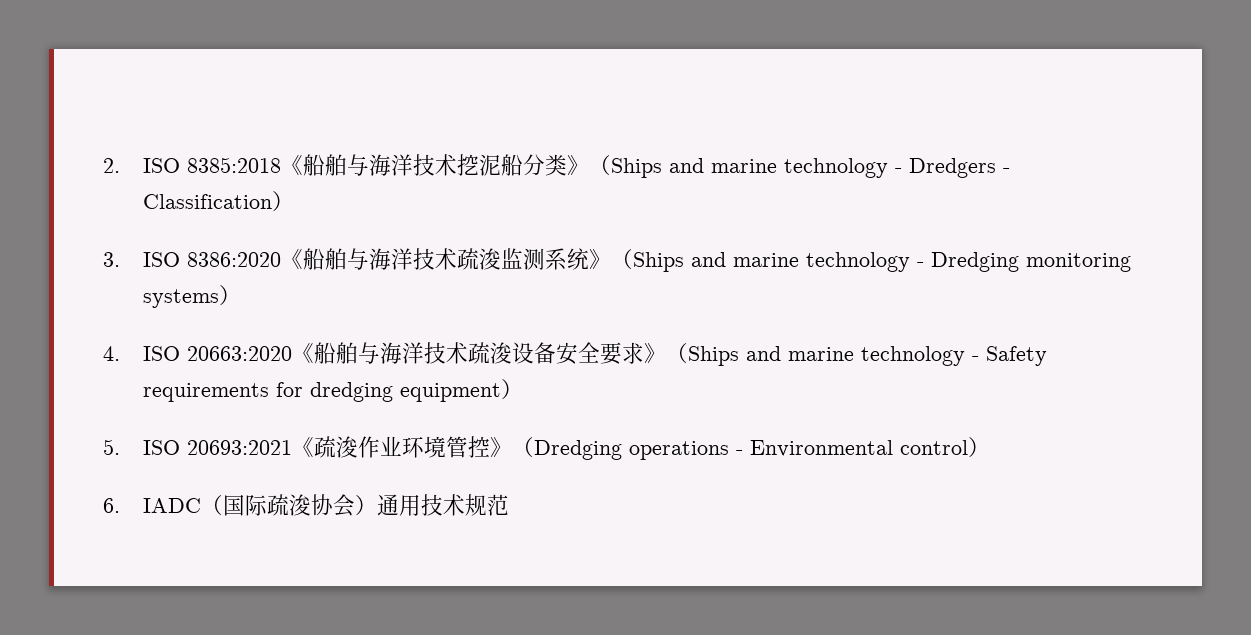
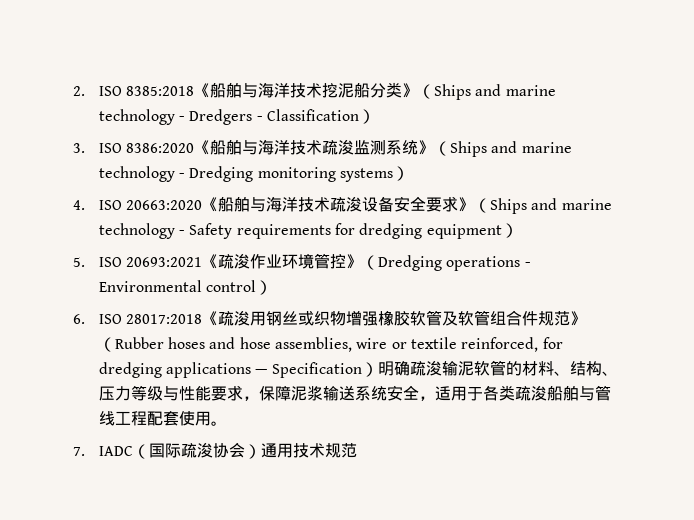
- 6. IADC（国际疏浚协会）通用技术规范
+ 6. ISO 28017:2018《疏浚用钢丝或织物增强橡胶软管及软管组合件规范》（Rubber hoses and hose assemblies, wire or textile reinforced, for dredging applications — Specification）明确疏浚输泥软管的材料、结构、压力等级与性能要求，保障泥浆输送系统安全，适用于各类疏浚船舶与管线工程配套使用。
+ 7. IADC（国际疏浚协会）通用技术规范

